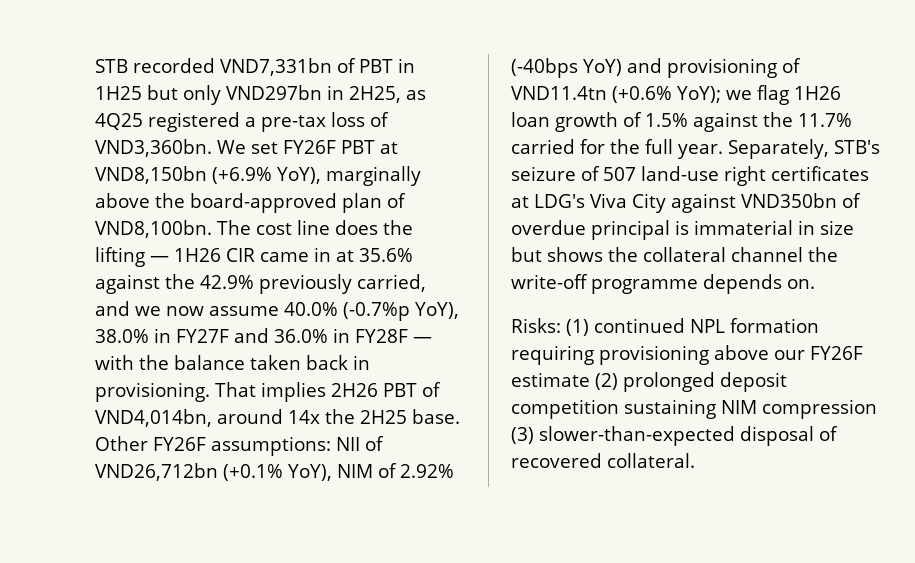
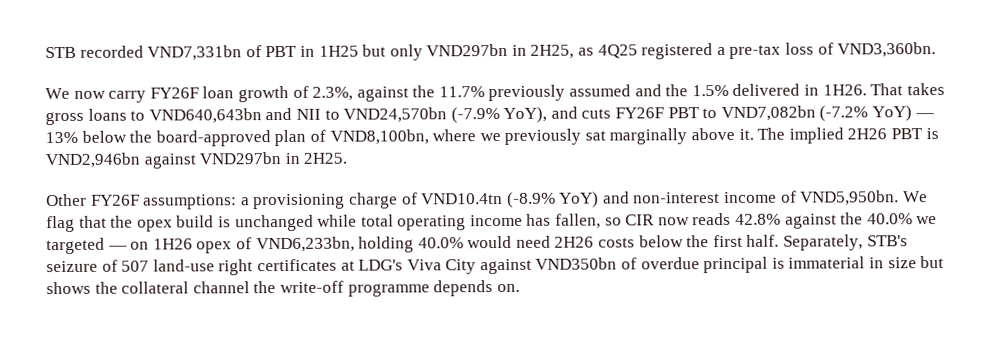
- STB recorded VND7,331bn of PBT in 1H25 but only VND297bn in 2H25, as 4Q25 registered a pre-tax loss of VND3,360bn. We set FY26F PBT at VND8,150bn (+6.9% YoY), marginally above the board-approved plan of VND8,100bn. The cost line does the lifting — 1H26 CIR came in at 35.6% against the 42.9% previously carried, and we now assume 40.0% (-0.7%p YoY), 38.0% in FY27F and 36.0% in FY28F — with the balance taken back in provisioning. That implies 2H26 PBT of VND4,014bn, around 14x the 2H25 base. Other FY26F assumptions: NII of VND26,712bn (+0.1% YoY), NIM of 2.92% (-40bps YoY) and provisioning of VND11.4tn (+0.6% YoY); we flag 1H26 loan growth of 1.5% against the 11.7% carried for the full year.
+ STB recorded VND7,331bn of PBT in 1H25 but only VND297bn in 2H25, as 4Q25 registered a pre-tax loss of VND3,360bn.
+ We now carry FY26F loan growth of 2.3%, against the 11.7% previously assumed and the 1.5% delivered in 1H26. That takes gross loans to VND640,643bn and NII to VND24,570bn (-7.9% YoY), and cuts FY26F PBT to VND7,082bn (-7.2% YoY) — 13% below the board-approved plan of VND8,100bn, where we previously sat marginally above it. The implied 2H26 PBT is VND2,946bn against VND297bn in 2H25.
+ Other FY26F assumptions: a provisioning charge of VND10.4tn (-8.9% YoY) and non-interest income of VND5,950bn. We flag that the opex build is unchanged while total operating income has fallen, so CIR now reads 42.8% against the 40.0% we targeted — on 1H26 opex of VND6,233bn, holding 40.0% would need 2H26 costs below the first half.
- Risks: (1) continued NPL formation requiring provisioning above our FY26F estimate (2) prolonged deposit competition sustaining NIM compression (3) slower-than-expected disposal of recovered collateral.

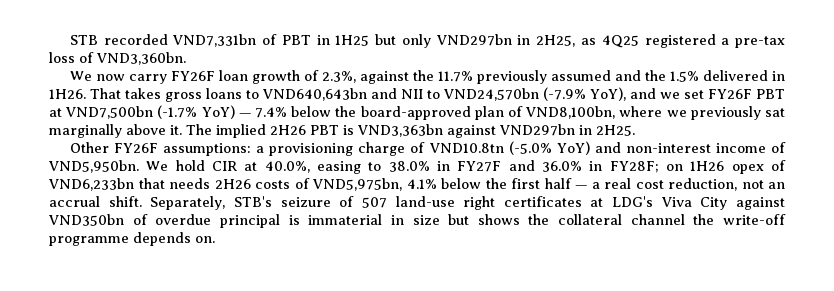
- That takes gross loans to VND640,643bn and NII to VND24,570bn (-7.9% YoY), and cuts FY26F PBT to VND7,082bn (-7.2% YoY) — 13% below the board-approved plan of VND8,100bn, where we previously sat marginally above it.
+ That takes gross loans to VND640,643bn and NII to VND24,570bn (-7.9% YoY), and we set FY26F PBT at VND7,500bn (-1.7% YoY) — 7.4% below the board-approved plan of VND8,100bn, where we previously sat marginally above it.
- The implied 2H26 PBT is VND2,946bn against VND297bn in 2H25.
+ The implied 2H26 PBT is VND3,363bn against VND297bn in 2H25.
- Other FY26F assumptions: a provisioning charge of VND10.4tn (-8.9% YoY) and non-interest income of VND5,950bn.
+ Other FY26F assumptions: a provisioning charge of VND10.8tn (-5.0% YoY) and non-interest income of VND5,950bn.
- We flag that the opex build is unchanged while total operating income has fallen, so CIR now reads 42.8% against the 40.0% we targeted — on 1H26 opex of VND6,233bn, holding 40.0% would need 2H26 costs below the first half.
+ We hold CIR at 40.0%, easing to 38.0% in FY27F and 36.0% in FY28F; on 1H26 opex of VND6,233bn that needs 2H26 costs of VND5,975bn, 4.1% below the first half — a real cost reduction, not an accrual shift.

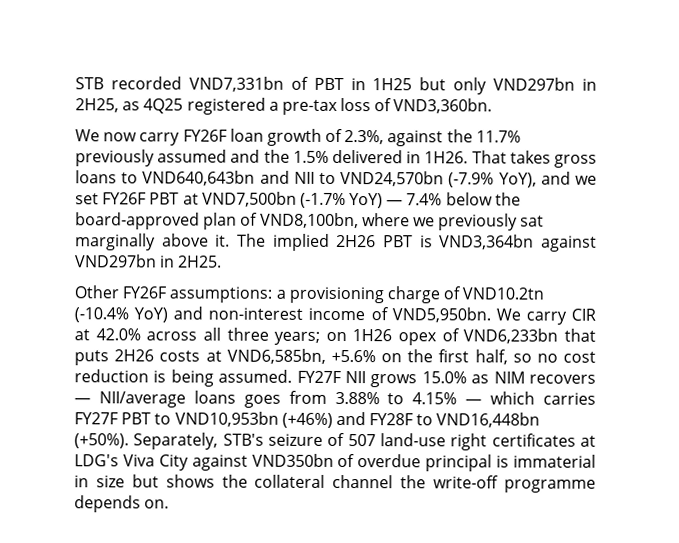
- The implied 2H26 PBT is VND3,363bn against VND297bn in 2H25.
+ The implied 2H26 PBT is VND3,364bn against VND297bn in 2H25.
- Other FY26F assumptions: a provisioning charge of VND10.8tn (-5.0% YoY) and non-interest income of VND5,950bn.
+ Other FY26F assumptions: a provisioning charge of VND10.2tn (-10.4% YoY) and non-interest income of VND5,950bn.
- We hold CIR at 40.0%, easing to 38.0% in FY27F and 36.0% in FY28F; on 1H26 opex of VND6,233bn that needs 2H26 costs of VND5,975bn, 4.1% below the first half — a real cost reduction, not an accrual shift.
+ We carry CIR at 42.0% across all three years; on 1H26 opex of VND6,233bn that puts 2H26 costs at VND6,585bn, +5.6% on the first half, so no cost reduction is being assumed. FY27F NII grows 15.0% as NIM recovers — NII/average loans goes from 3.88% to 4.15% — which carries FY27F PBT to VND10,953bn (+46%) and FY28F to VND16,448bn (+50%).

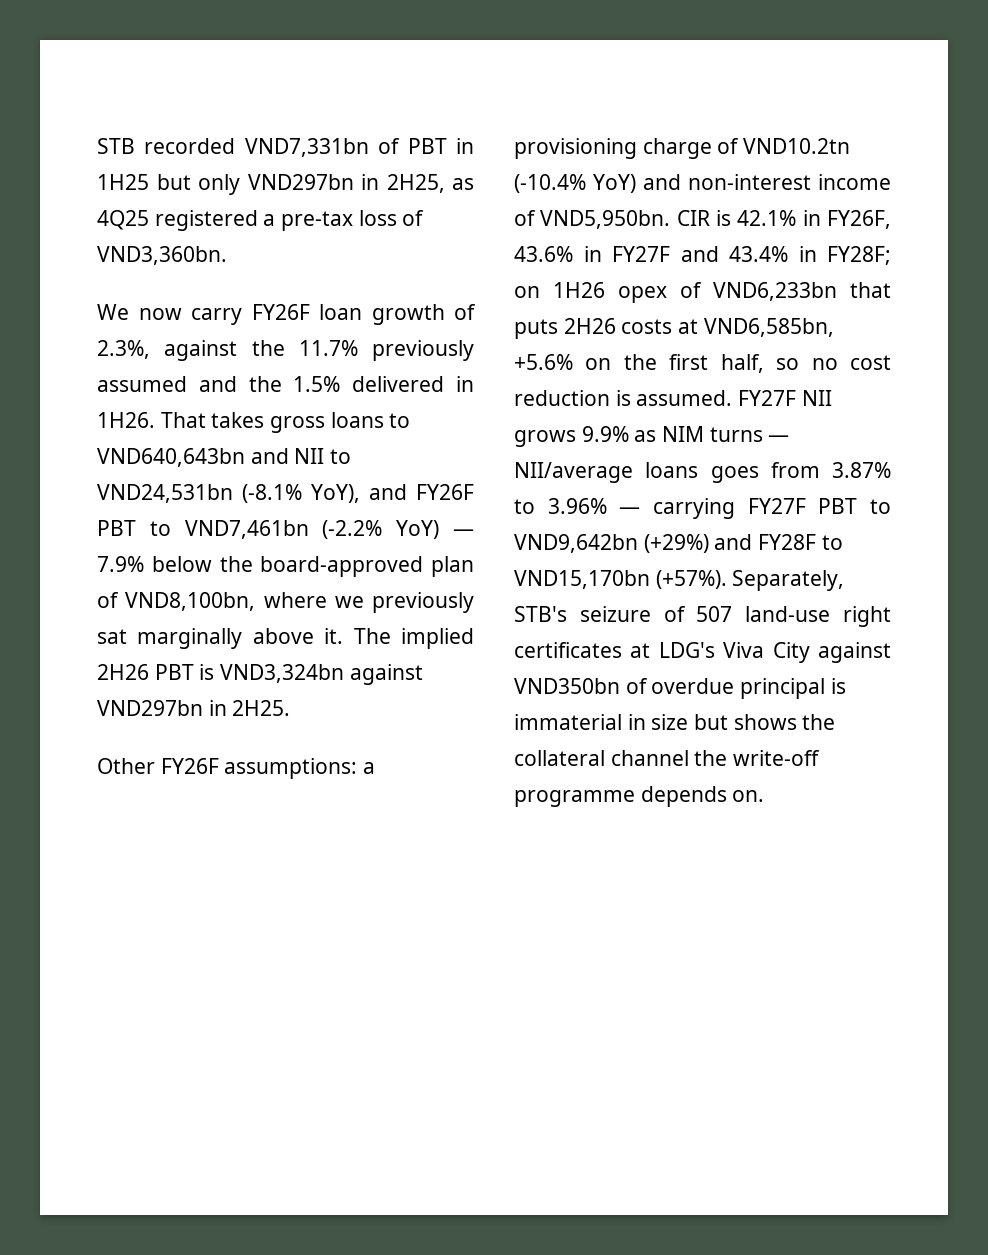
- That takes gross loans to VND640,643bn and NII to VND24,570bn (-7.9% YoY), and we set FY26F PBT at VND7,500bn (-1.7% YoY) — 7.4% below the board-approved plan of VND8,100bn, where we previously sat marginally above it.
+ That takes gross loans to VND640,643bn and NII to VND24,531bn (-8.1% YoY), and FY26F PBT to VND7,461bn (-2.2% YoY) — 7.9% below the board-approved plan of VND8,100bn, where we previously sat marginally above it.
- The implied 2H26 PBT is VND3,364bn against VND297bn in 2H25.
+ The implied 2H26 PBT is VND3,324bn against VND297bn in 2H25.
- We carry CIR at 42.0% across all three years; on 1H26 opex of VND6,233bn that puts 2H26 costs at VND6,585bn, +5.6% on the first half, so no cost reduction is being assumed.
+ CIR is 42.1% in FY26F, 43.6% in FY27F and 43.4% in FY28F; on 1H26 opex of VND6,233bn that puts 2H26 costs at VND6,585bn, +5.6% on the first half, so no cost reduction is assumed.
- FY27F NII grows 15.0% as NIM recovers — NII/average loans goes from 3.88% to 4.15% — which carries FY27F PBT to VND10,953bn (+46%) and FY28F to VND16,448bn (+50%).
+ FY27F NII grows 9.9% as NIM turns — NII/average loans goes from 3.87% to 3.96% — carrying FY27F PBT to VND9,642bn (+29%) and FY28F to VND15,170bn (+57%).

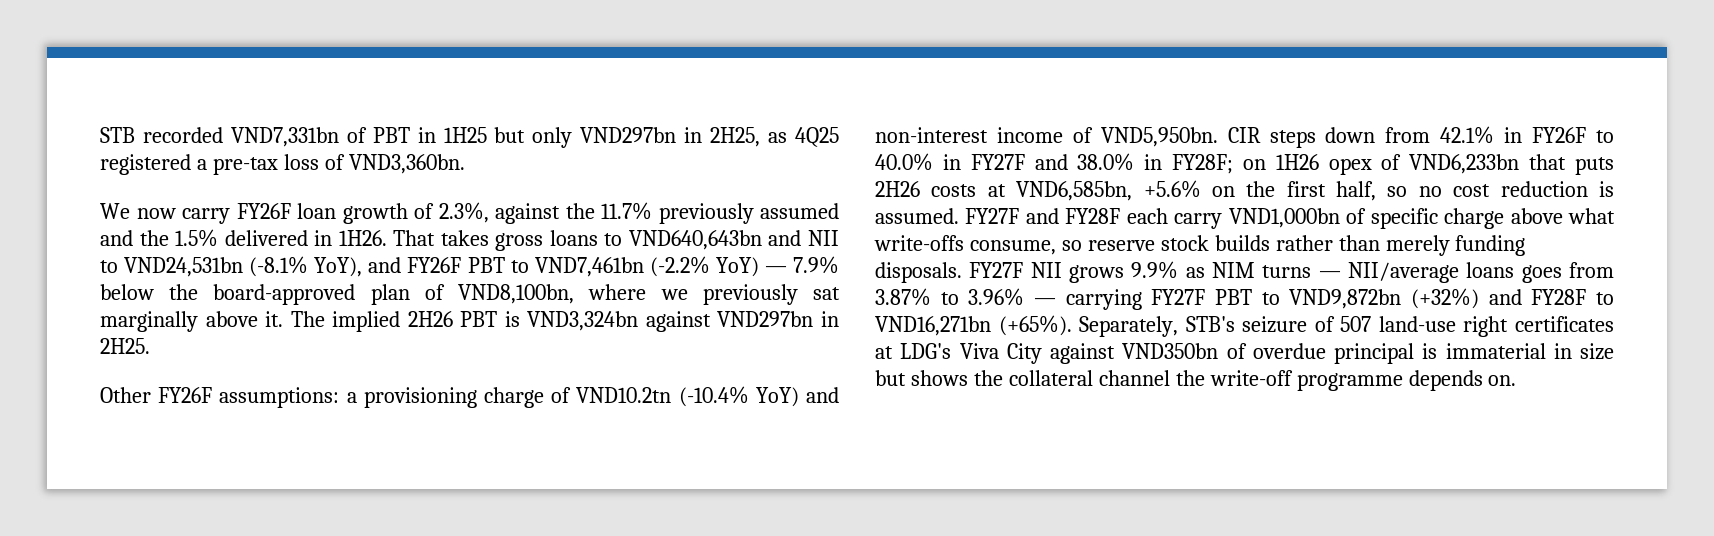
- CIR is 42.1% in FY26F, 43.6% in FY27F and 43.4% in FY28F; on 1H26 opex of VND6,233bn that puts 2H26 costs at VND6,585bn, +5.6% on the first half, so no cost reduction is assumed.
+ CIR steps down from 42.1% in FY26F to 40.0% in FY27F and 38.0% in FY28F; on 1H26 opex of VND6,233bn that puts 2H26 costs at VND6,585bn, +5.6% on the first half, so no cost reduction is assumed.
- FY27F NII grows 9.9% as NIM turns — NII/average loans goes from 3.87% to 3.96% — carrying FY27F PBT to VND9,642bn (+29%) and FY28F to VND15,170bn (+57%).
+ FY27F and FY28F each carry VND1,000bn of specific charge above what write-offs consume, so reserve stock builds rather than merely funding disposals. FY27F NII grows 9.9% as NIM turns — NII/average loans goes from 3.87% to 3.96% — carrying FY27F PBT to VND9,872bn (+32%) and FY28F to VND16,271bn (+65%).

